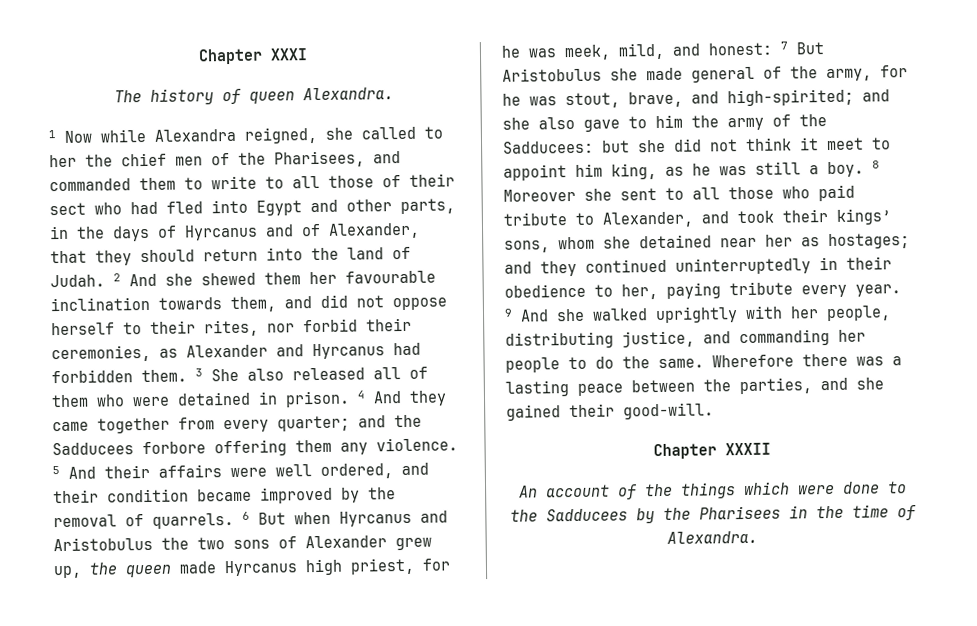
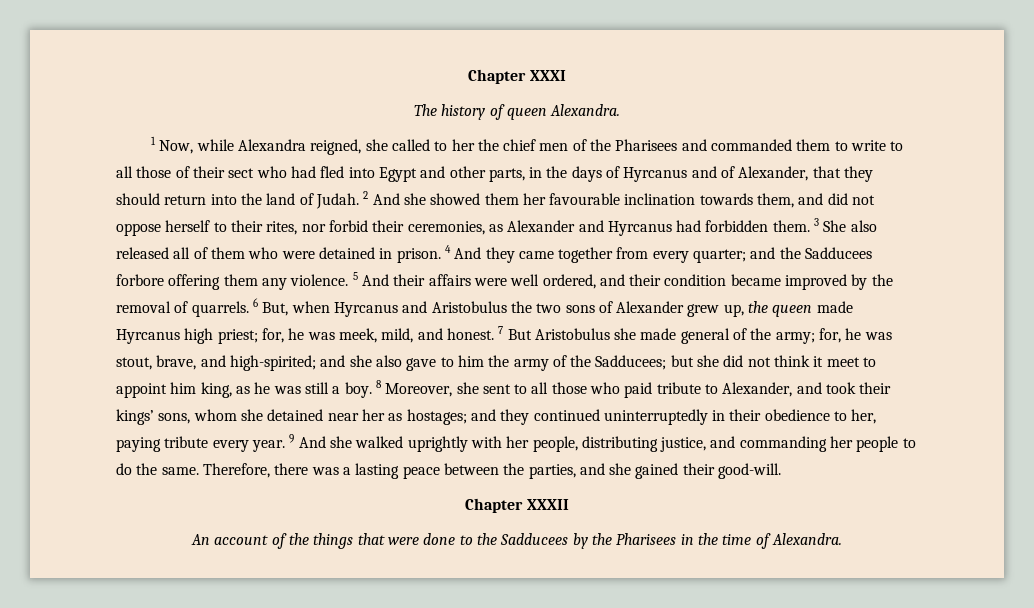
- 1 Now while Alexandra reigned, she called to her the chief men of the Pharisees, and commanded them to write to all those of their sect who had fled into Egypt and other parts, in the days of Hyrcanus and of Alexander, that they should return into the land of Judah.
+ 1 Now, while Alexandra reigned, she called to her the chief men of the Pharisees and commanded them to write to all those of their sect who had fled into Egypt and other parts, in the days of Hyrcanus and of Alexander, that they should return into the land of Judah.
- 2 And she shewed them her favourable inclination towards them, and did not oppose herself to their rites, nor forbid their ceremonies, as Alexander and Hyrcanus had forbidden them.
+ 2 And she showed them her favourable inclination towards them, and did not oppose herself to their rites, nor forbid their ceremonies, as Alexander and Hyrcanus had forbidden them.
- 6 But when Hyrcanus and Aristobulus the two sons of Alexander grew up, the queen made Hyrcanus high priest, for he was meek, mild, and honest:
+ 6 But, when Hyrcanus and Aristobulus the two sons of Alexander grew up, the queen made Hyrcanus high priest; for, he was meek, mild, and honest.
- 7 But Aristobulus she made general of the army, for he was stout, brave, and high-spirited;
+ 7 But Aristobulus she made general of the army; for, he was stout, brave, and high-spirited;
- and she also gave to him the army of the Sadducees:
+ and she also gave to him the army of the Sadducees;
- 8 Moreover she sent to all those who paid tribute to Alexander, and took their kings’ sons, whom she detained near her as hostages; and they continued uninterruptedly in their obedience to her, paying tribute every year.
+ 8 Moreover, she sent to all those who paid tribute to Alexander, and took their kings’ sons, whom she detained near her as hostages; and they continued uninterruptedly in their obedience to her, paying tribute every year.
- Wherefore there was a lasting peace between the parties, and she gained their good-will.
+ Therefore, there was a lasting peace between the parties, and she gained their good-will.
- An account of the things which were done to the Sadducees by the Pharisees in the time of Alexandra.
+ An account of the things that were done to the Sadducees by the Pharisees in the time of Alexandra.

